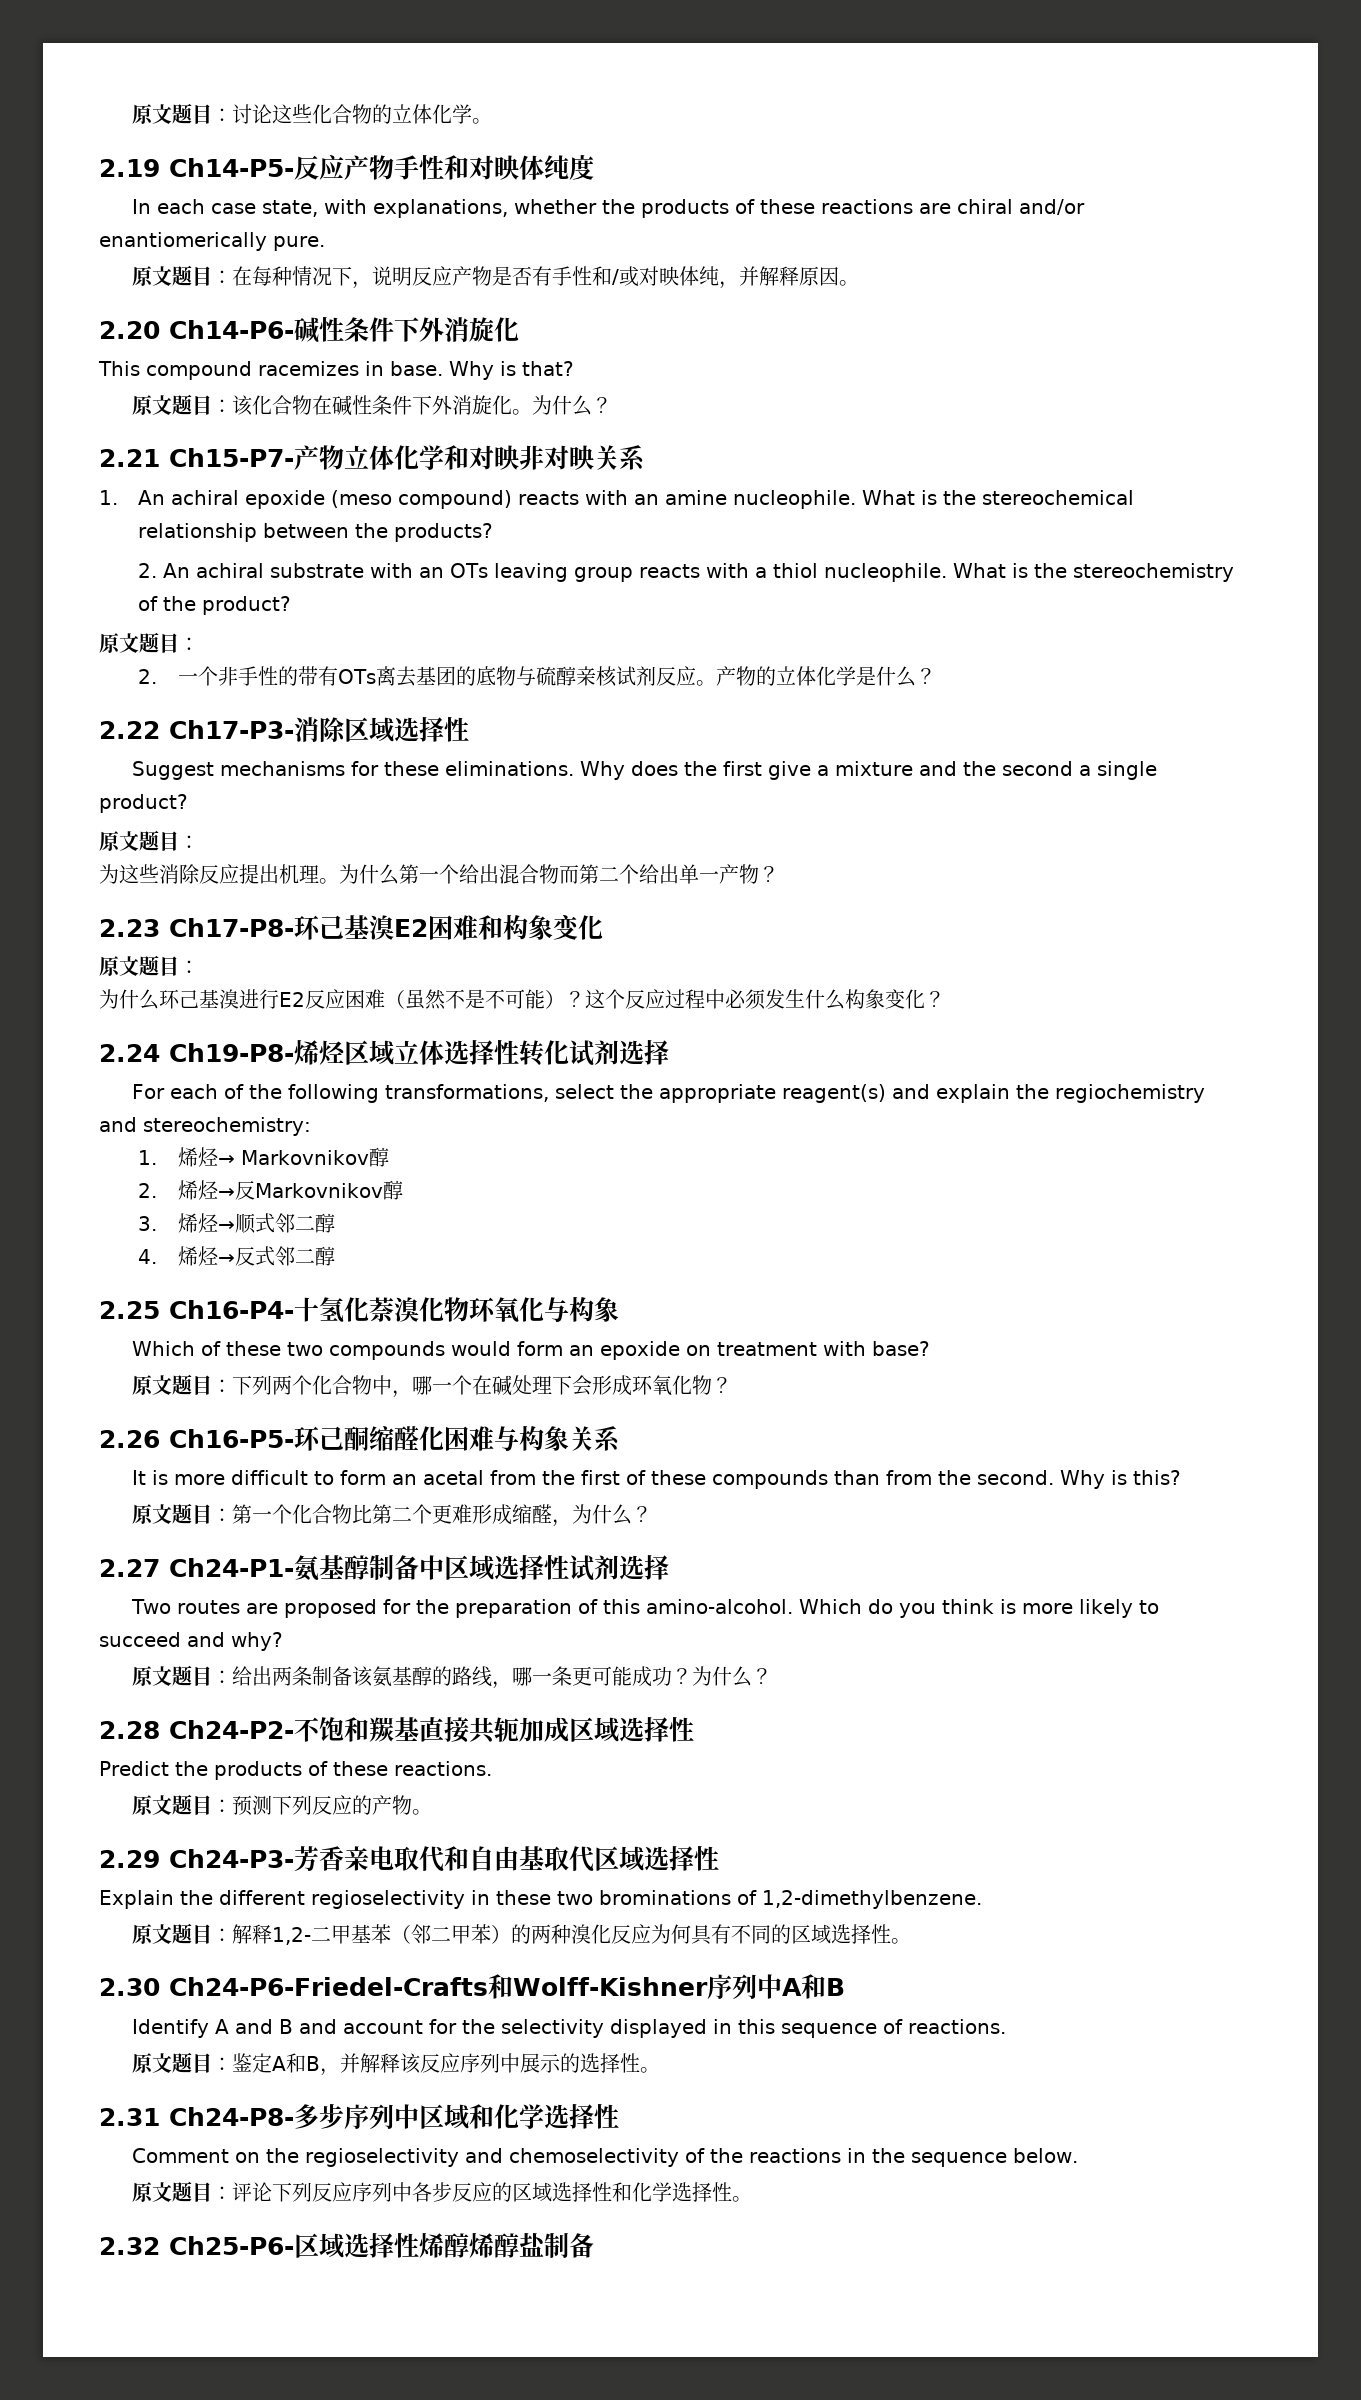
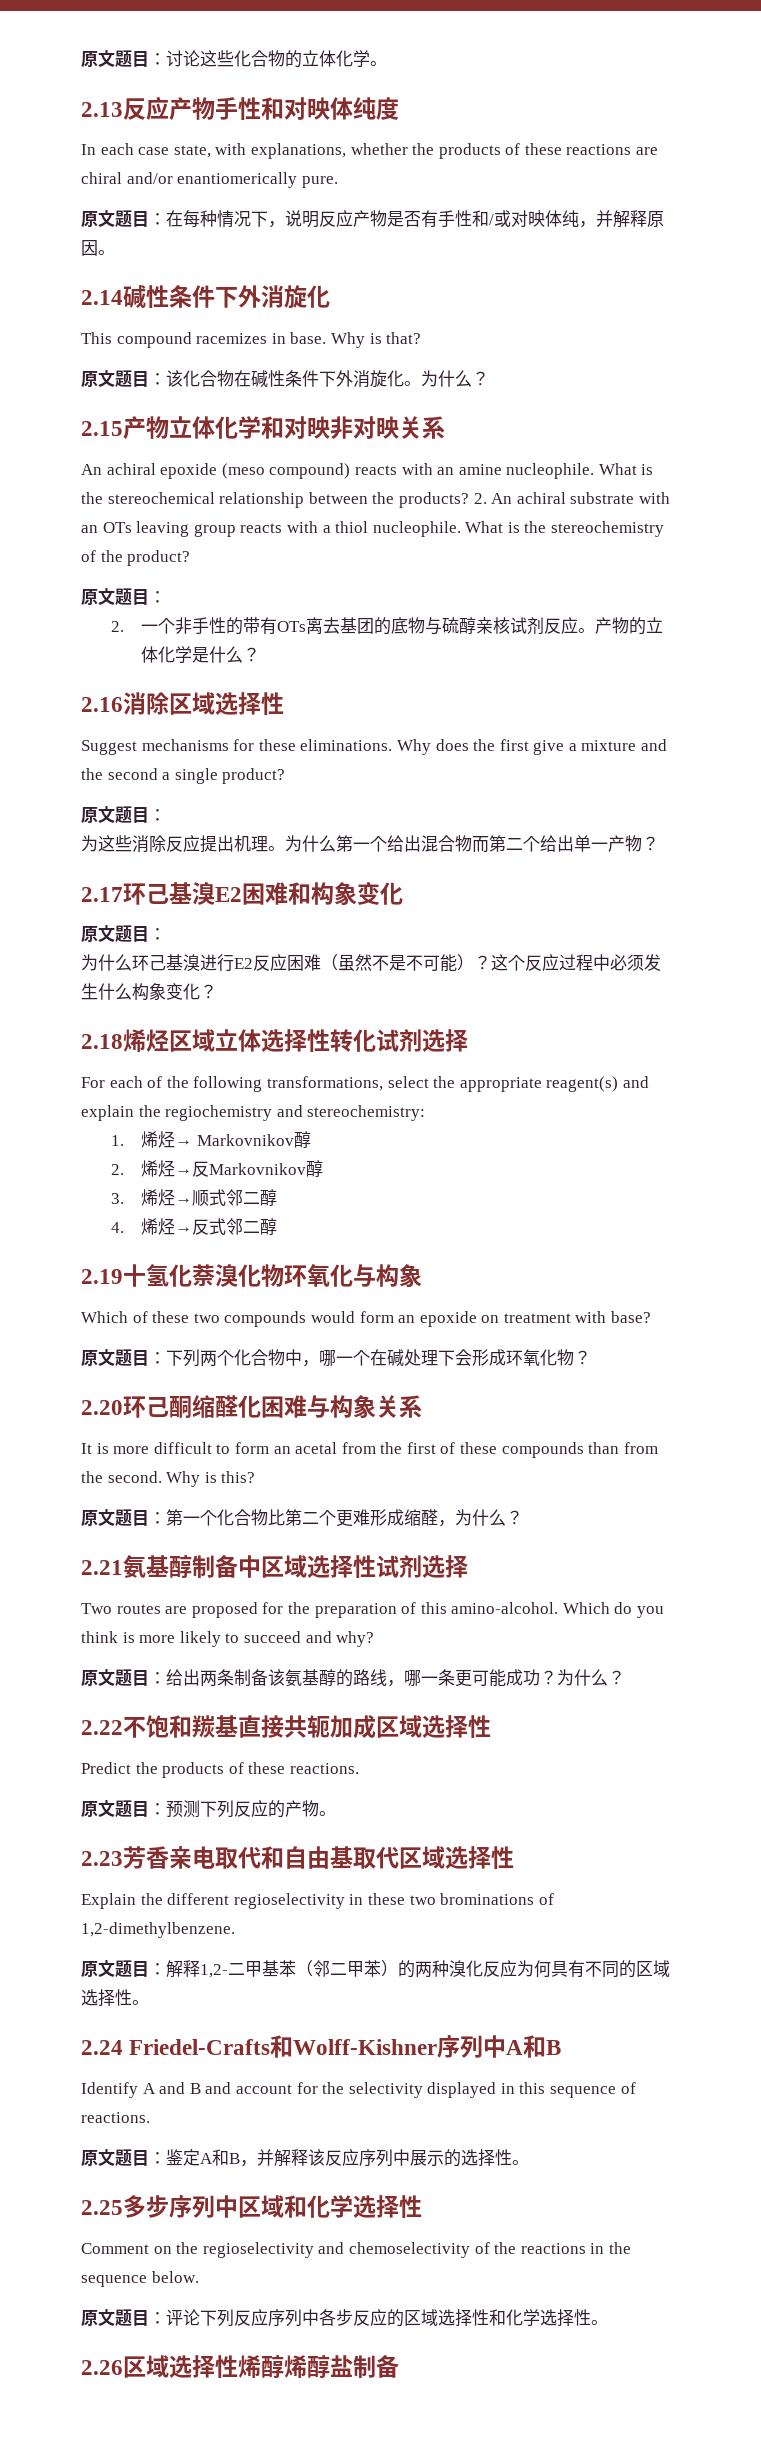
- 2.19 Ch14-P5-反应产物手性和对映体纯度
+ 2.13反应产物手性和对映体纯度
- 2.20 Ch14-P6-碱性条件下外消旋化
+ 2.14碱性条件下外消旋化
- 2.21 Ch15-P7-产物立体化学和对映非对映关系
+ 2.15产物立体化学和对映非对映关系
- 1. An achiral epoxide (meso compound) reacts with an amine nucleophile.
+ An achiral epoxide (meso compound) reacts with an amine nucleophile.
- What is the stereochemical relationship between the products?
- 2. An achiral substrate with an OTs leaving group reacts with a thiol nucleophile.
+ What is the stereochemical relationship between the products? 2. An achiral substrate with an OTs leaving group reacts with a thiol nucleophile.
- 2.22 Ch17-P3-消除区域选择性
+ 2.16消除区域选择性
- 2.23 Ch17-P8-环己基溴E2困难和构象变化
+ 2.17环己基溴E2困难和构象变化
- 2.24 Ch19-P8-烯烃区域立体选择性转化试剂选择
+ 2.18烯烃区域立体选择性转化试剂选择
- 2.25 Ch16-P4-十氢化萘溴化物环氧化与构象
+ 2.19十氢化萘溴化物环氧化与构象
- 2.26 Ch16-P5-环己酮缩醛化困难与构象关系
+ 2.20环己酮缩醛化困难与构象关系
- 2.27 Ch24-P1-氨基醇制备中区域选择性试剂选择
+ 2.21氨基醇制备中区域选择性试剂选择
- 2.28 Ch24-P2-不饱和羰基直接共轭加成区域选择性
+ 2.22不饱和羰基直接共轭加成区域选择性
- 2.29 Ch24-P3-芳香亲电取代和自由基取代区域选择性
+ 2.23芳香亲电取代和自由基取代区域选择性
- 2.30 Ch24-P6-Friedel-Crafts和Wolff-Kishner序列中A和B
+ 2.24 Friedel-Crafts和Wolff-Kishner序列中A和B
- 2.31 Ch24-P8-多步序列中区域和化学选择性
+ 2.25多步序列中区域和化学选择性
- 2.32 Ch25-P6-区域选择性烯醇烯醇盐制备
+ 2.26区域选择性烯醇烯醇盐制备

